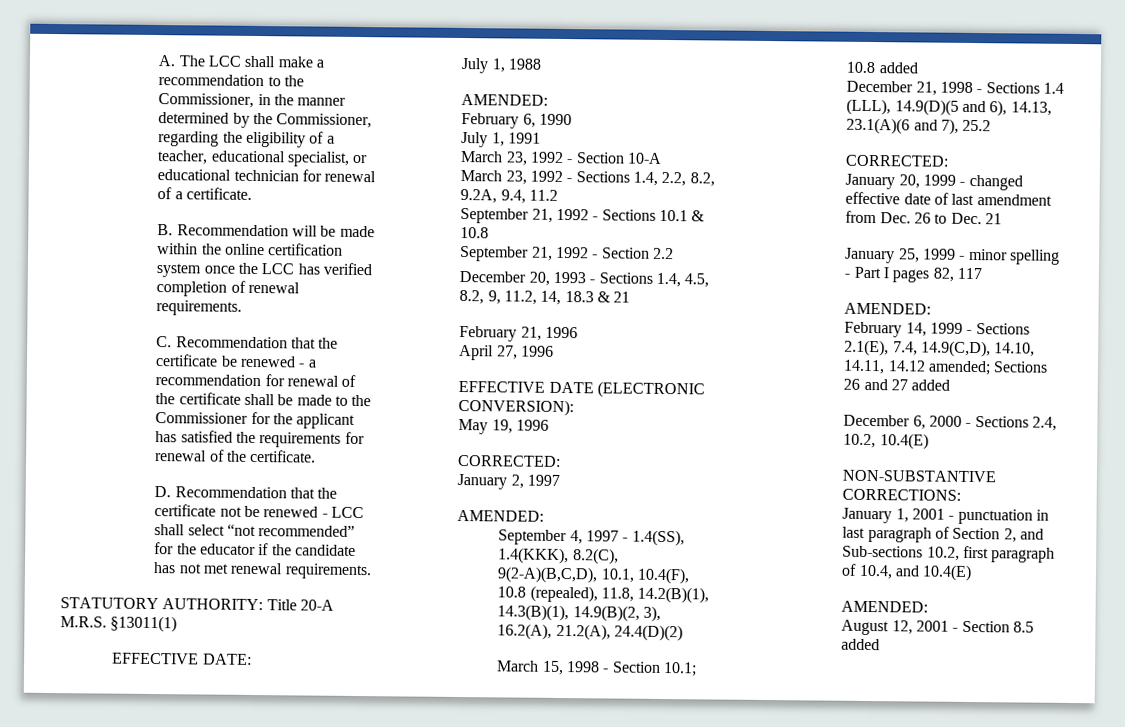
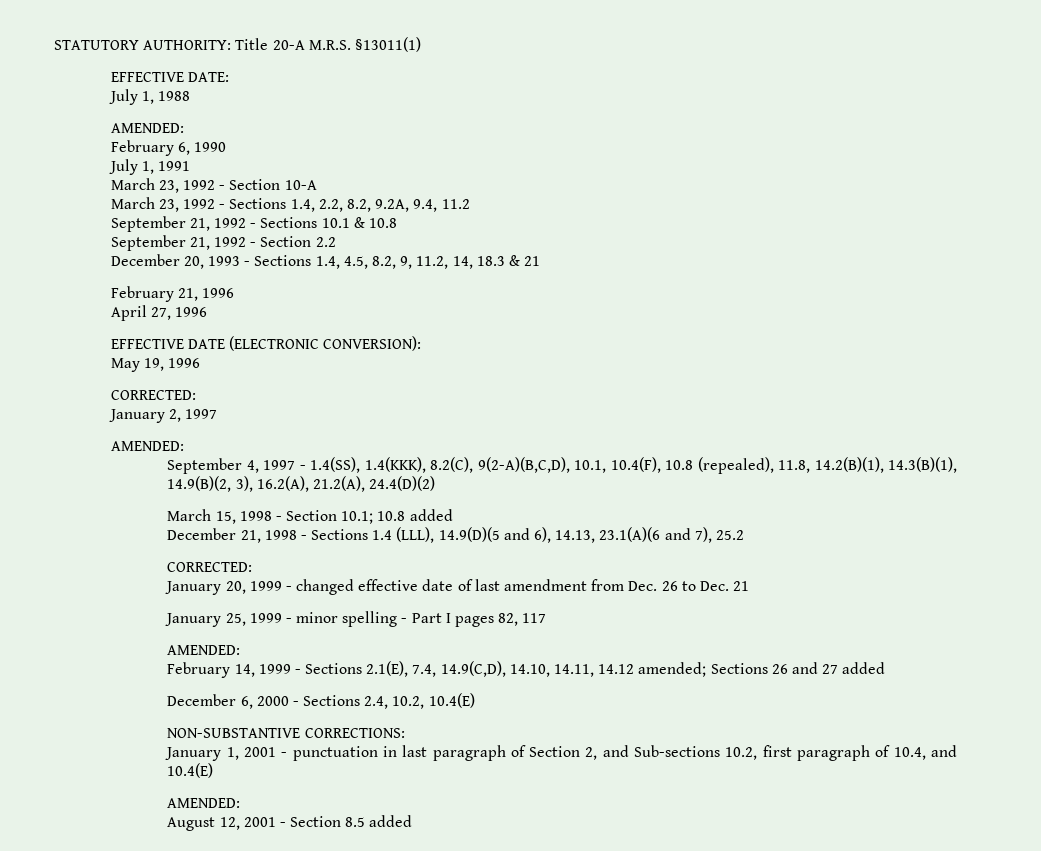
- A. The LCC shall make a recommendation to the Commissioner, in the manner determined by the Commissioner, regarding the eligibility of a teacher, educational specialist, or educational technician for renewal of a certificate.
- B. Recommendation will be made within the online certification system once the LCC has verified completion of renewal requirements.
- C. Recommendation that the certificate be renewed - a recommendation for renewal of the certificate shall be made to the Commissioner for the applicant has satisfied the requirements for renewal of the certificate.
- D. Recommendation that the certificate not be renewed - LCC shall select “not recommended” for the educator if the candidate has not met renewal requirements.

